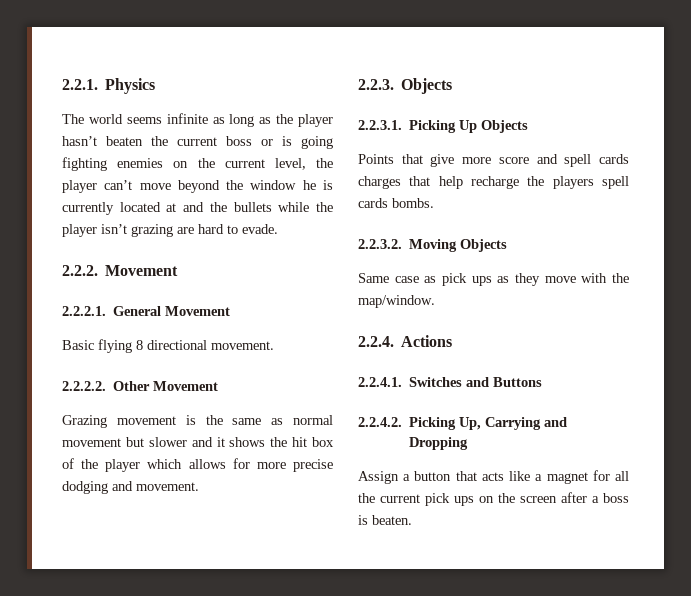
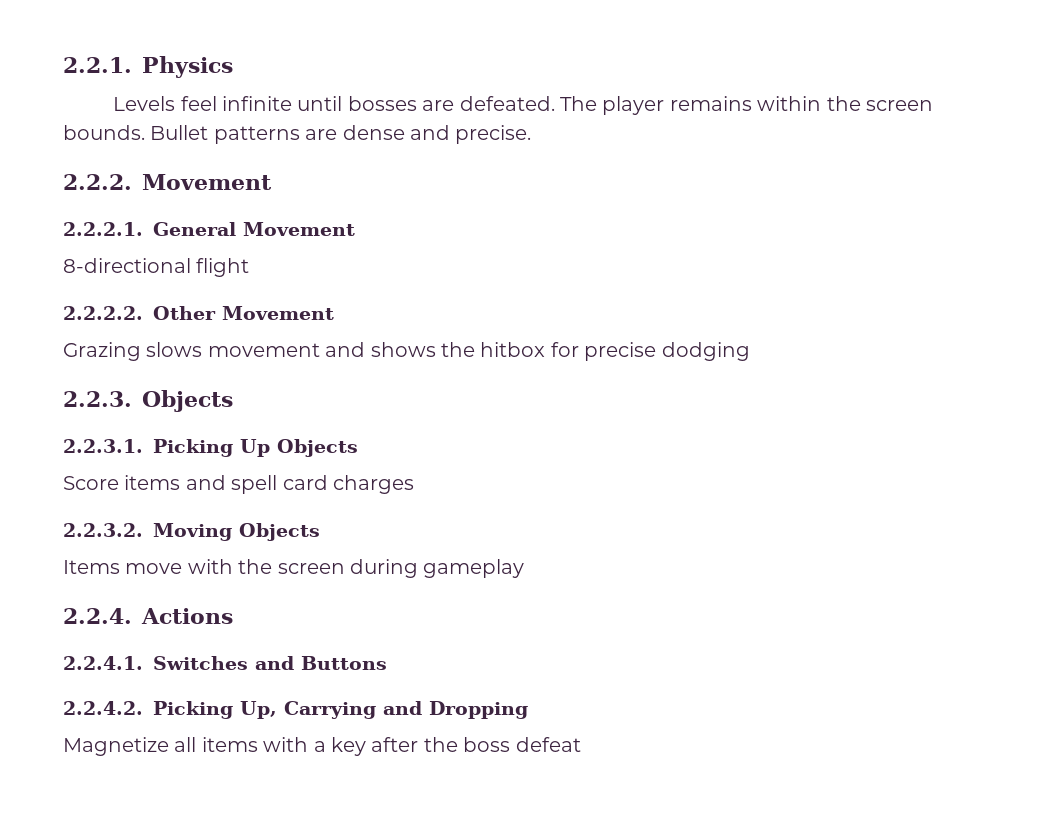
- The world seems infinite as long as the player hasn’t beaten the current boss or is going fighting enemies on the current level, the player can’t move beyond the window he is currently located at and the bullets while the player isn’t grazing are hard to evade.
+ Levels feel infinite until bosses are defeated. The player remains within the screen bounds. Bullet patterns are dense and precise.
- Basic flying 8 directional movement.
+ 8-directional flight
- Grazing movement is the same as normal movement but slower and it shows the hit box of the player which allows for more precise dodging and movement.
+ Grazing slows movement and shows the hitbox for precise dodging
- Points that give more score and spell cards charges that help recharge the players spell cards bombs.
+ Score items and spell card charges
  2.2.3.2. Moving Objects
- Same case as pick ups as they move with the map/window.
+ Items move with the screen during gameplay
- Assign a button that acts like a magnet for all the current pick ups on the screen after a boss is beaten.
+ Magnetize all items with a key after the boss defeat

